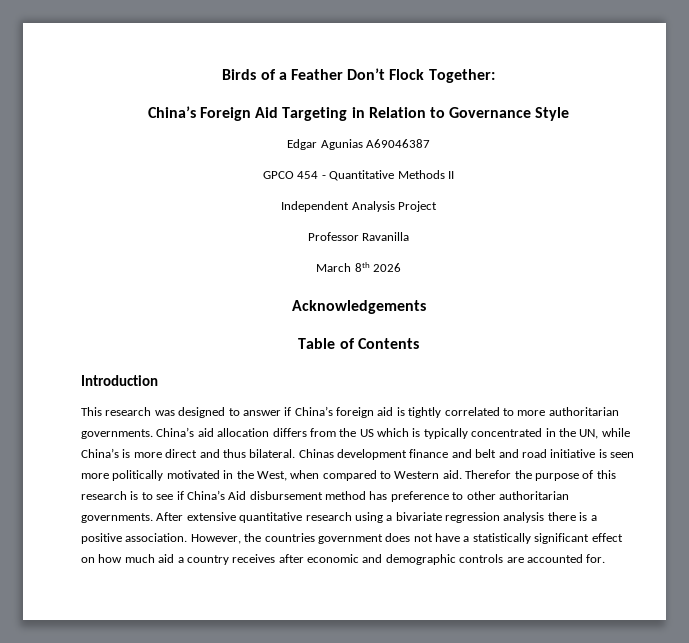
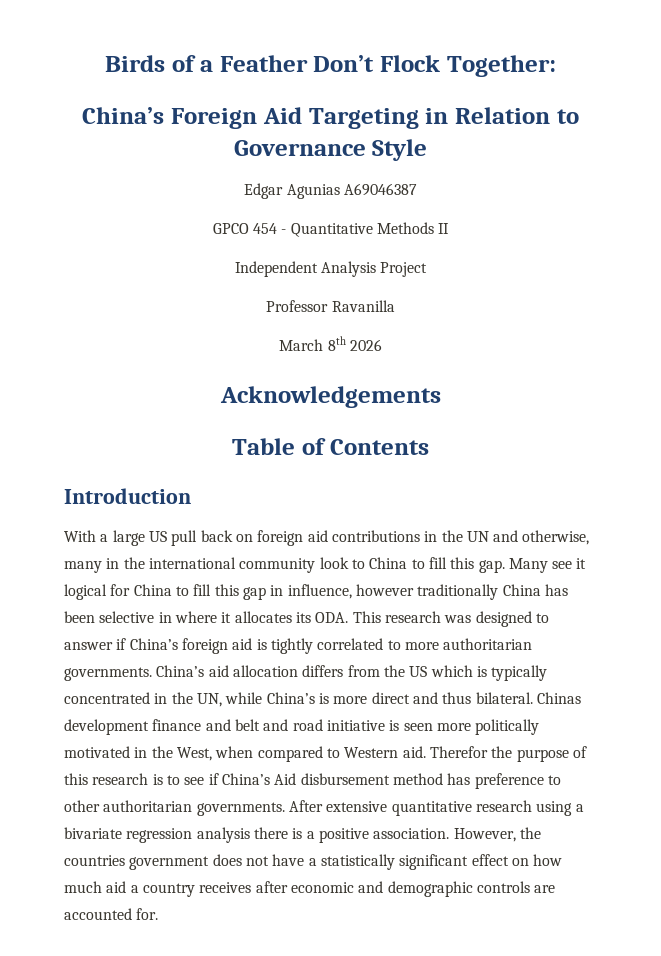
- This research was designed to answer if China’s foreign aid is tightly correlated to more authoritarian governments.
+ With a large US pull back on foreign aid contributions in the UN and otherwise, many in the international community look to China to fill this gap. Many see it logical for China to fill this gap in influence, however traditionally China has been selective in where it allocates its ODA. This research was designed to answer if China’s foreign aid is tightly correlated to more authoritarian governments.

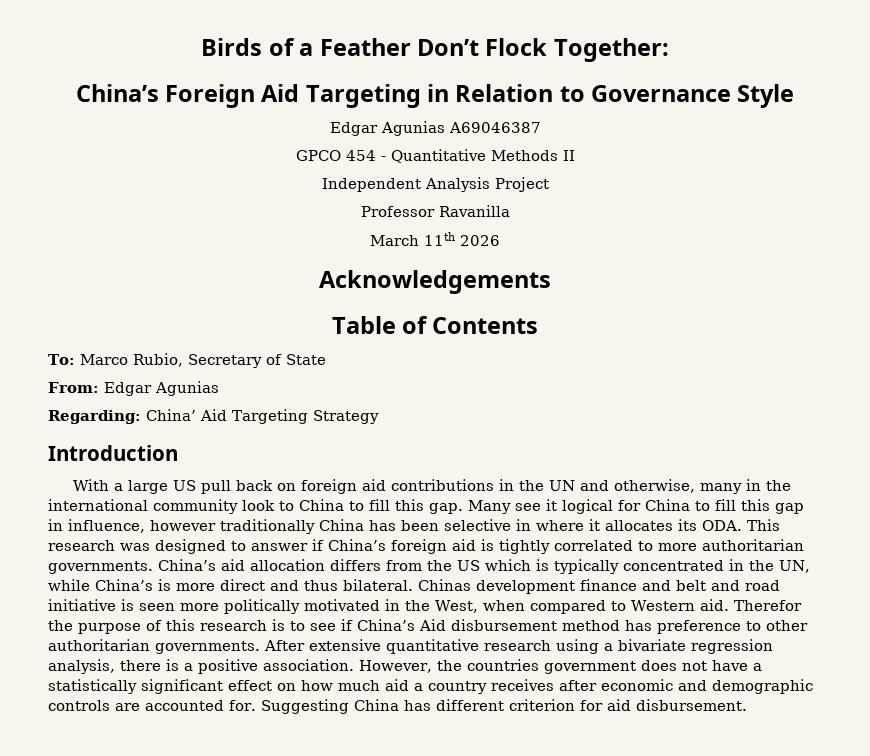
- March 8th 2026
+ March 11th 2026
+ To: Marco Rubio, Secretary of State
+ From: Edgar Agunias
+ Regarding: China’ Aid Targeting Strategy
- After extensive quantitative research using a bivariate regression analysis there is a positive association.
+ After extensive quantitative research using a bivariate regression analysis, there is a positive association.
+ Suggesting China has different criterion for aid disbursement.

